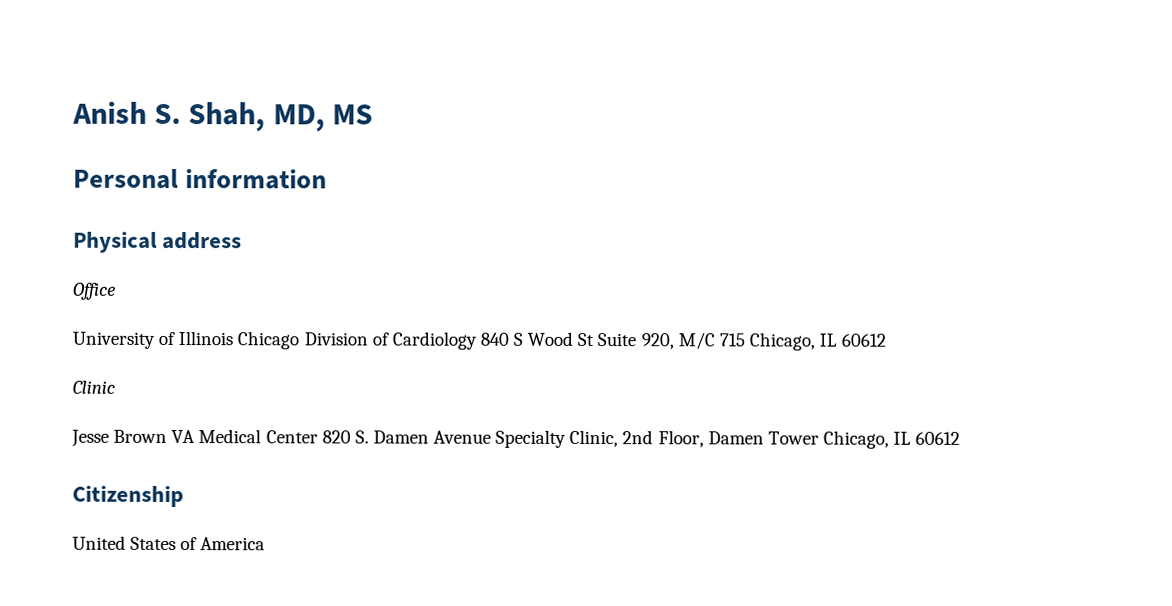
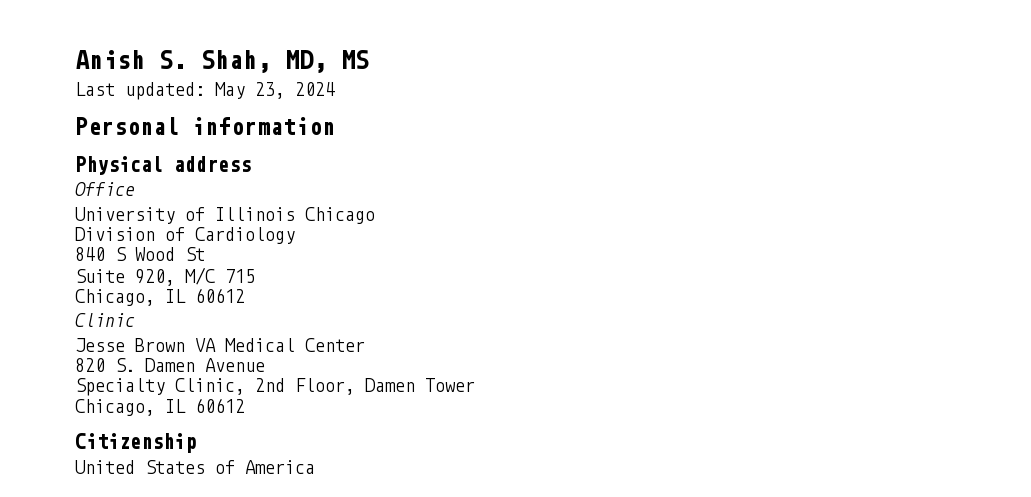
+ Last updated: May 23, 2024
- University of Illinois Chicago Division of Cardiology 840 S Wood St Suite 920, M/C 715 Chicago, IL 60612
+ University of Illinois Chicago
+ Division of Cardiology
+ 840 S Wood St
+ Suite 920, M/C 715
+ Chicago, IL 60612
- Jesse Brown VA Medical Center 820 S. Damen Avenue Specialty Clinic, 2nd Floor, Damen Tower Chicago, IL 60612
+ Jesse Brown VA Medical Center
+ 820 S. Damen Avenue
+ Specialty Clinic, 2nd Floor, Damen Tower
+ Chicago, IL 60612

